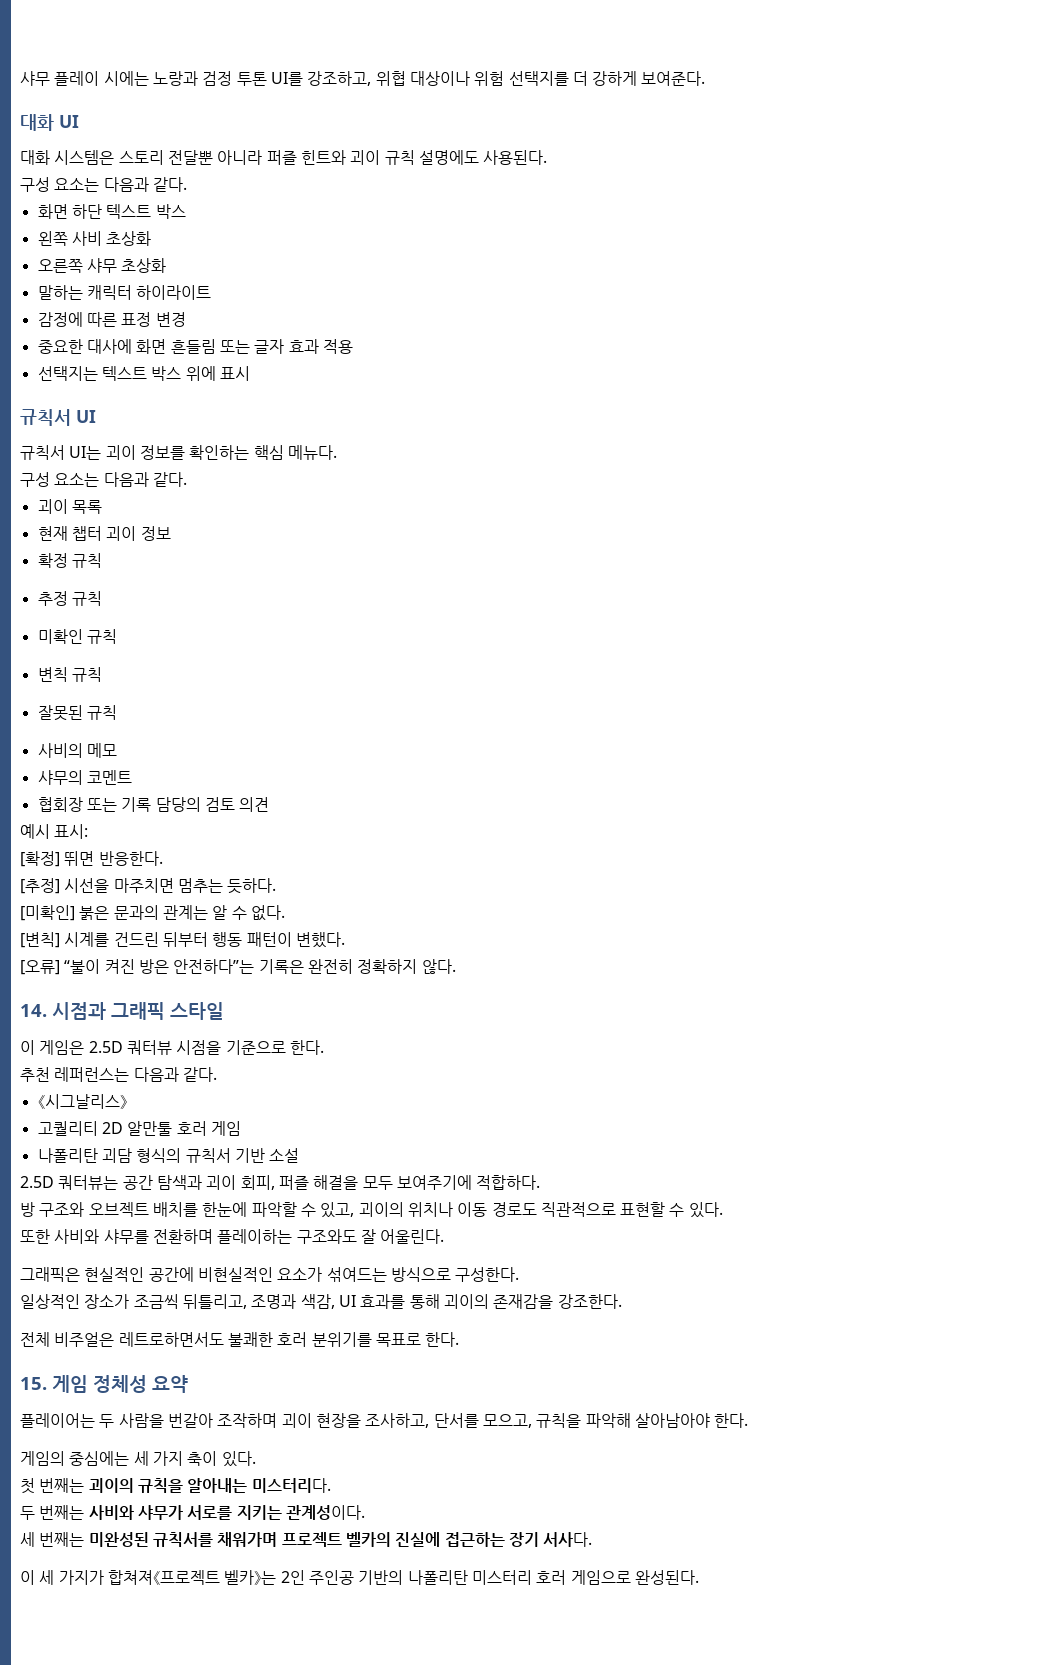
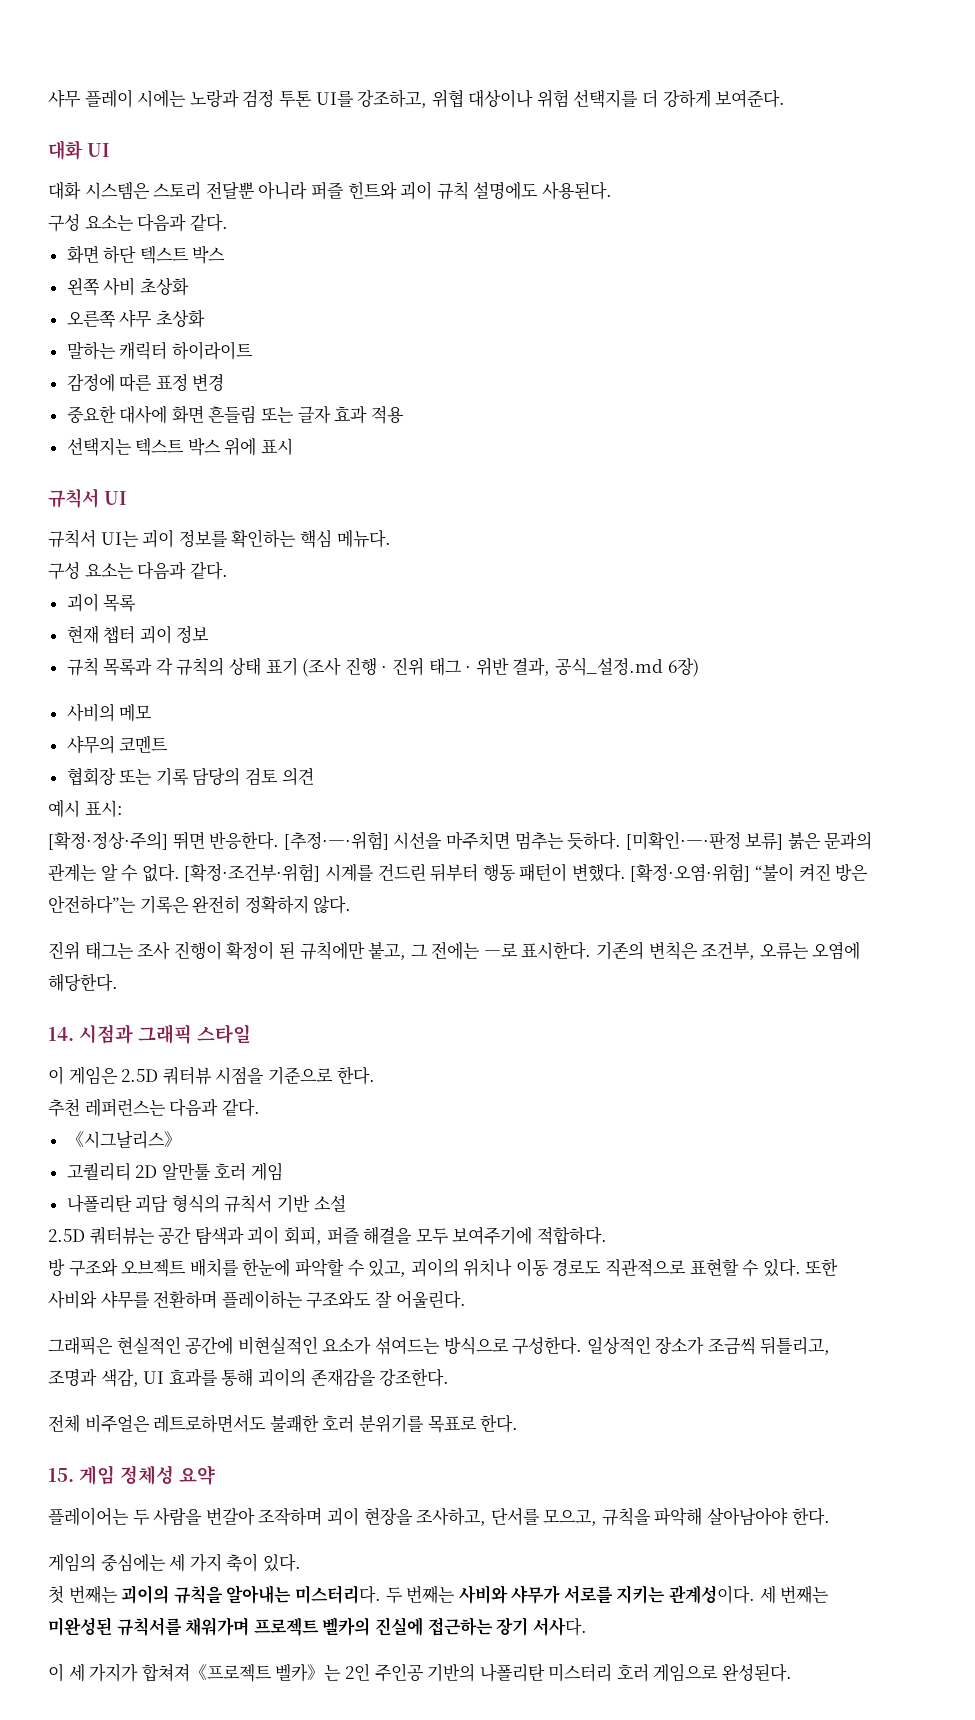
- 확정 규칙
- 추정 규칙
- 미확인 규칙
- 변칙 규칙
- 잘못된 규칙
+ 규칙 목록과 각 규칙의 상태 표기 (조사 진행 · 진위 태그 · 위반 결과, 공식_설정.md 6장)
- [확정] 뛰면 반응한다.
- [추정] 시선을 마주치면 멈추는 듯하다.
- [미확인] 붉은 문과의 관계는 알 수 없다.
- [변칙] 시계를 건드린 뒤부터 행동 패턴이 변했다.
- [오류] “불이 켜진 방은 안전하다”는 기록은 완전히 정확하지 않다.
+ [확정·정상·주의] 뛰면 반응한다. [추정·―·위험] 시선을 마주치면 멈추는 듯하다. [미확인·―·판정 보류] 붉은 문과의 관계는 알 수 없다. [확정·조건부·위험] 시계를 건드린 뒤부터 행동 패턴이 변했다. [확정·오염·위험] “불이 켜진 방은 안전하다”는 기록은 완전히 정확하지 않다.
+ 진위 태그는 조사 진행이 확정이 된 규칙에만 붙고, 그 전에는 ―로 표시한다. 기존의 변칙은 조건부, 오류는 오염에 해당한다.
- 방 구조와 오브젝트 배치를 한눈에 파악할 수 있고, 괴이의 위치나 이동 경로도 직관적으로 표현할 수 있다.
- 또한 사비와 샤무를 전환하며 플레이하는 구조와도 잘 어울린다.
+ 방 구조와 오브젝트 배치를 한눈에 파악할 수 있고, 괴이의 위치나 이동 경로도 직관적으로 표현할 수 있다. 또한 사비와 샤무를 전환하며 플레이하는 구조와도 잘 어울린다.
- 그래픽은 현실적인 공간에 비현실적인 요소가 섞여드는 방식으로 구성한다.
- 일상적인 장소가 조금씩 뒤틀리고, 조명과 색감, UI 효과를 통해 괴이의 존재감을 강조한다.
+ 그래픽은 현실적인 공간에 비현실적인 요소가 섞여드는 방식으로 구성한다. 일상적인 장소가 조금씩 뒤틀리고, 조명과 색감, UI 효과를 통해 괴이의 존재감을 강조한다.
- 첫 번째는 괴이의 규칙을 알아내는 미스터리다.
- 두 번째는 사비와 샤무가 서로를 지키는 관계성이다.
- 세 번째는 미완성된 규칙서를 채워가며 프로젝트 벨카의 진실에 접근하는 장기 서사다.
+ 첫 번째는 괴이의 규칙을 알아내는 미스터리다. 두 번째는 사비와 샤무가 서로를 지키는 관계성이다. 세 번째는 미완성된 규칙서를 채워가며 프로젝트 벨카의 진실에 접근하는 장기 서사다.

